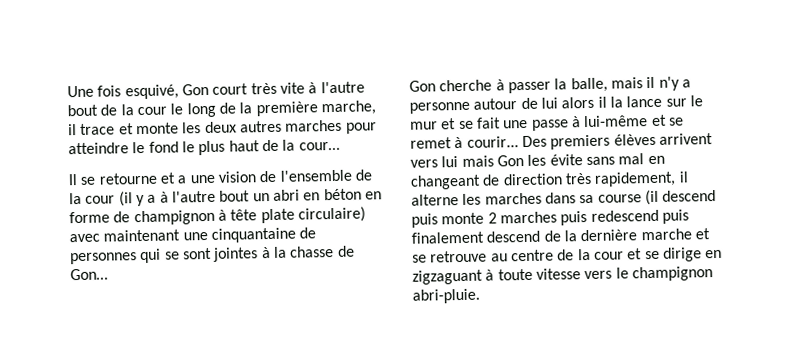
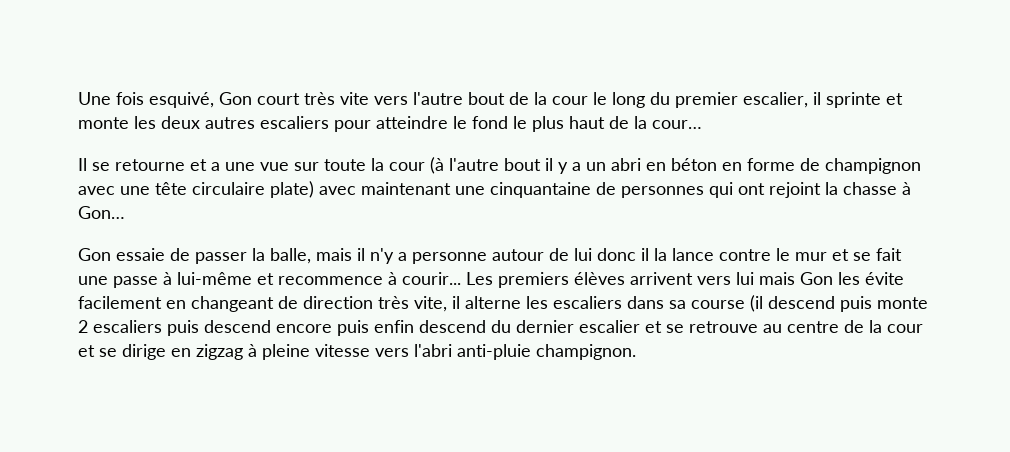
- Une fois esquivé, Gon court très vite à l'autre bout de la cour le long de la première marche, il trace et monte les deux autres marches pour atteindre le fond le plus haut de la cour…
+ Une fois esquivé, Gon court très vite vers l'autre bout de la cour le long du premier escalier, il sprinte et monte les deux autres escaliers pour atteindre le fond le plus haut de la cour…
- Il se retourne et a une vision de l'ensemble de la cour (il y a à l'autre bout un abri en béton en forme de champignon à tête plate circulaire) avec maintenant une cinquantaine de personnes qui se sont jointes à la chasse de Gon…
+ Il se retourne et a une vue sur toute la cour (à l'autre bout il y a un abri en béton en forme de champignon avec une tête circulaire plate) avec maintenant une cinquantaine de personnes qui ont rejoint la chasse à Gon…
- Gon cherche à passer la balle, mais il n'y a personne autour de lui alors il la lance sur le mur et se fait une passe à lui-même et se remet à courir...
+ Gon essaie de passer la balle, mais il n'y a personne autour de lui donc il la lance contre le mur et se fait une passe à lui-même et recommence à courir...
- Des premiers élèves arrivent vers lui mais Gon les évite sans mal en changeant de direction très rapidement, il alterne les marches dans sa course (il descend puis monte 2 marches puis redescend puis finalement descend de la dernière marche et se retrouve au centre de la cour et se dirige en zigzaguant à toute vitesse vers le champignon abri-pluie.
+ Les premiers élèves arrivent vers lui mais Gon les évite facilement en changeant de direction très vite, il alterne les escaliers dans sa course (il descend puis monte 2 escaliers puis descend encore puis enfin descend du dernier escalier et se retrouve au centre de la cour et se dirige en zigzag à pleine vitesse vers l'abri anti-pluie champignon.

